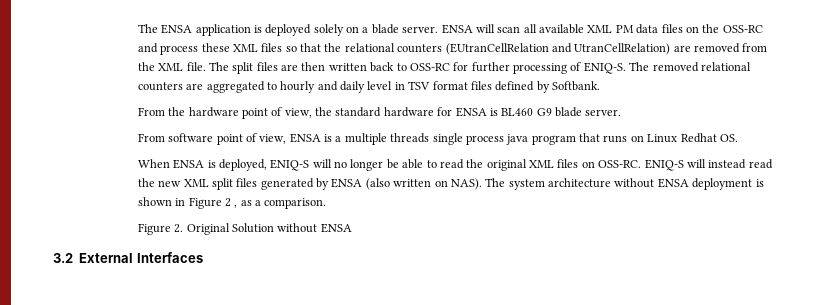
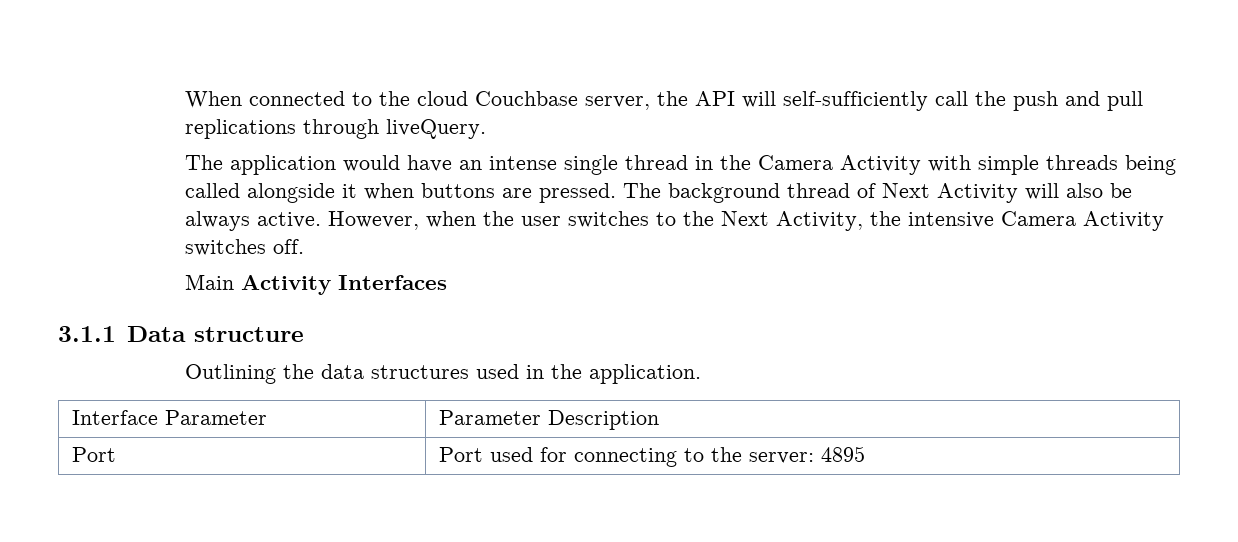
- The ENSA application is deployed solely on a blade server. ENSA will scan all available XML PM data files on the OSS-RC and process these XML files so that the relational counters (EUtranCellRelation and UtranCellRelation) are removed from the XML file. The split files are then written back to OSS-RC for further processing of ENIQ-S. The removed relational counters are aggregated to hourly and daily level in TSV format files defined by Softbank.
- From the hardware point of view, the standard hardware for ENSA is BL460 G9 blade server.
- From software point of view, ENSA is a multiple threads single process java program that runs on Linux Redhat OS.
- When ENSA is deployed, ENIQ-S will no longer be able to read the original XML files on OSS-RC. ENIQ-S will instead read the new XML split files generated by ENSA (also written on NAS). The system architecture without ENSA deployment is shown in Figure 2 , as a comparison.
- Figure 2. Original Solution without ENSA
- 3.2 External Interfaces
+ When connected to the cloud Couchbase server, the API will self-sufficiently call the push and pull replications through liveQuery.
+ The application would have an intense single thread in the Camera Activity with simple threads being called alongside it when buttons are pressed. The background thread of Next Activity will also be always active. However, when the user switches to the Next Activity, the intensive Camera Activity switches off.
+ Main Activity Interfaces
+ 3.1.1 Data structure
+ Outlining the data structures used in the application.
+ Interface Parameter | Parameter Description
+ Port | Port used for connecting to the server: 4895

